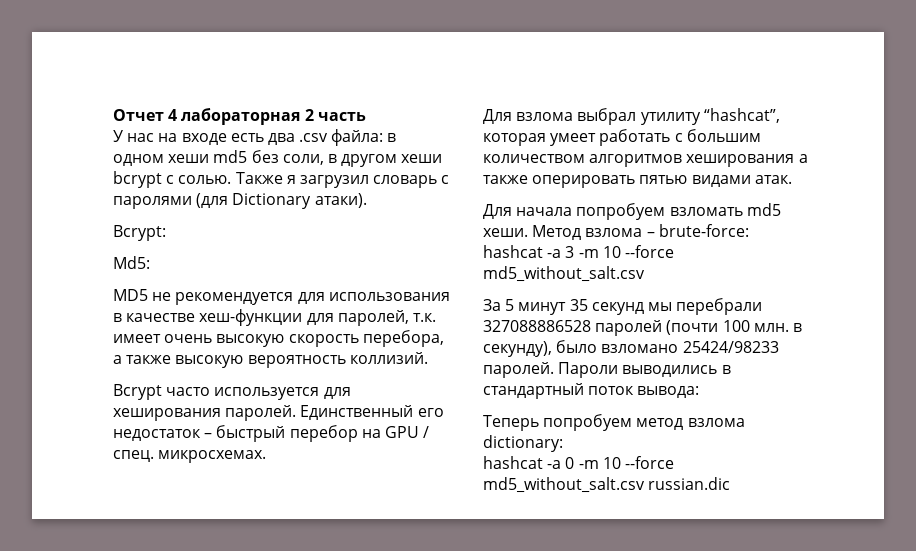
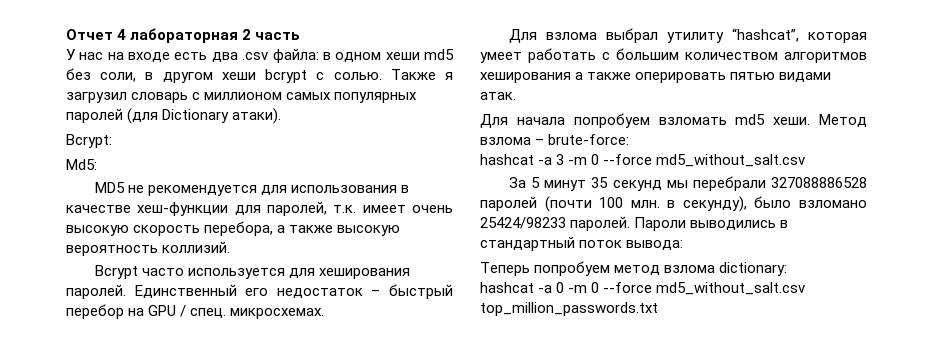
- Также я загрузил словарь с паролями (для Dictionary атаки).
+ Также я загрузил словарь с миллионом самых популярных паролей (для Dictionary атаки).
- hashcat -a 3 -m 10 --force md5_without_salt.csv
+ hashcat -a 3 -m 0 --force md5_without_salt.csv
- hashcat -a 0 -m 10 --force md5_without_salt.csv russian.dic
+ hashcat -a 0 -m 0 --force md5_without_salt.csv top_million_passwords.txt

